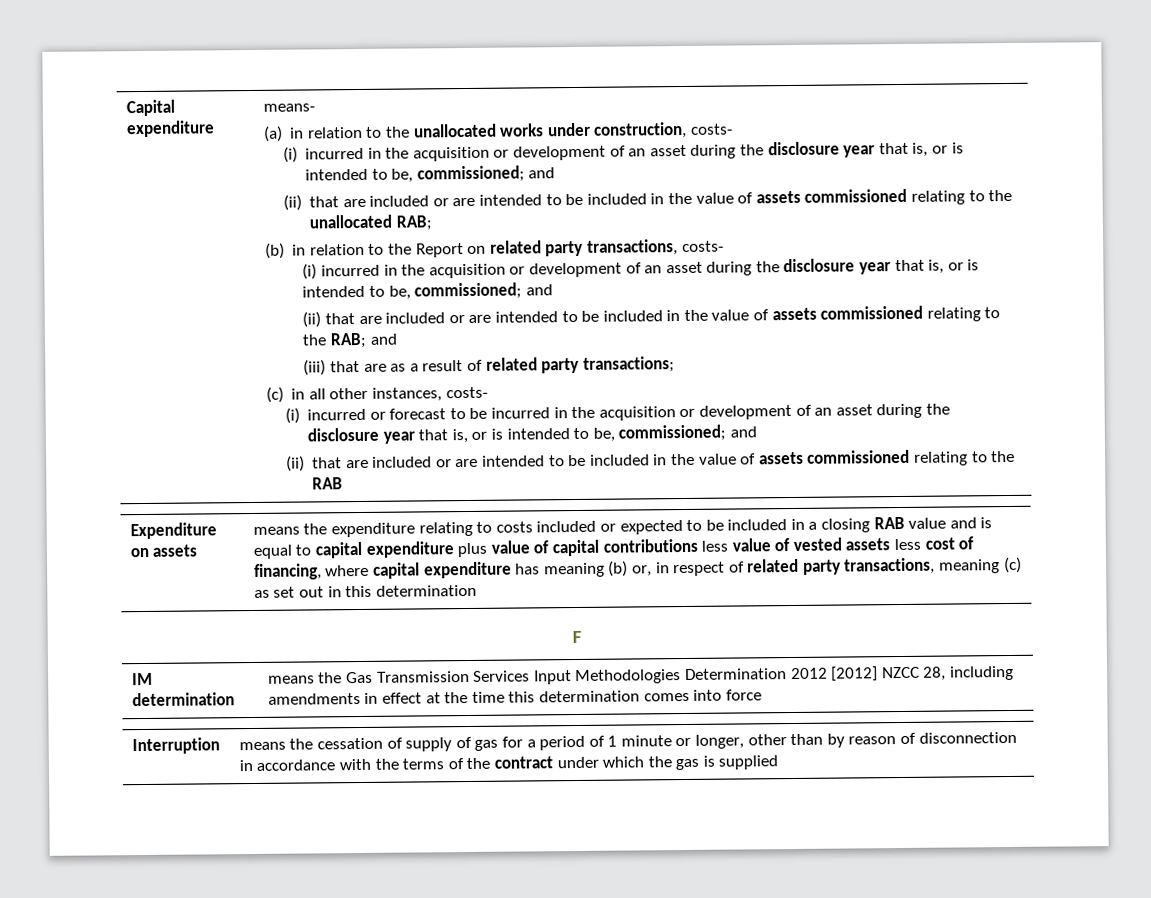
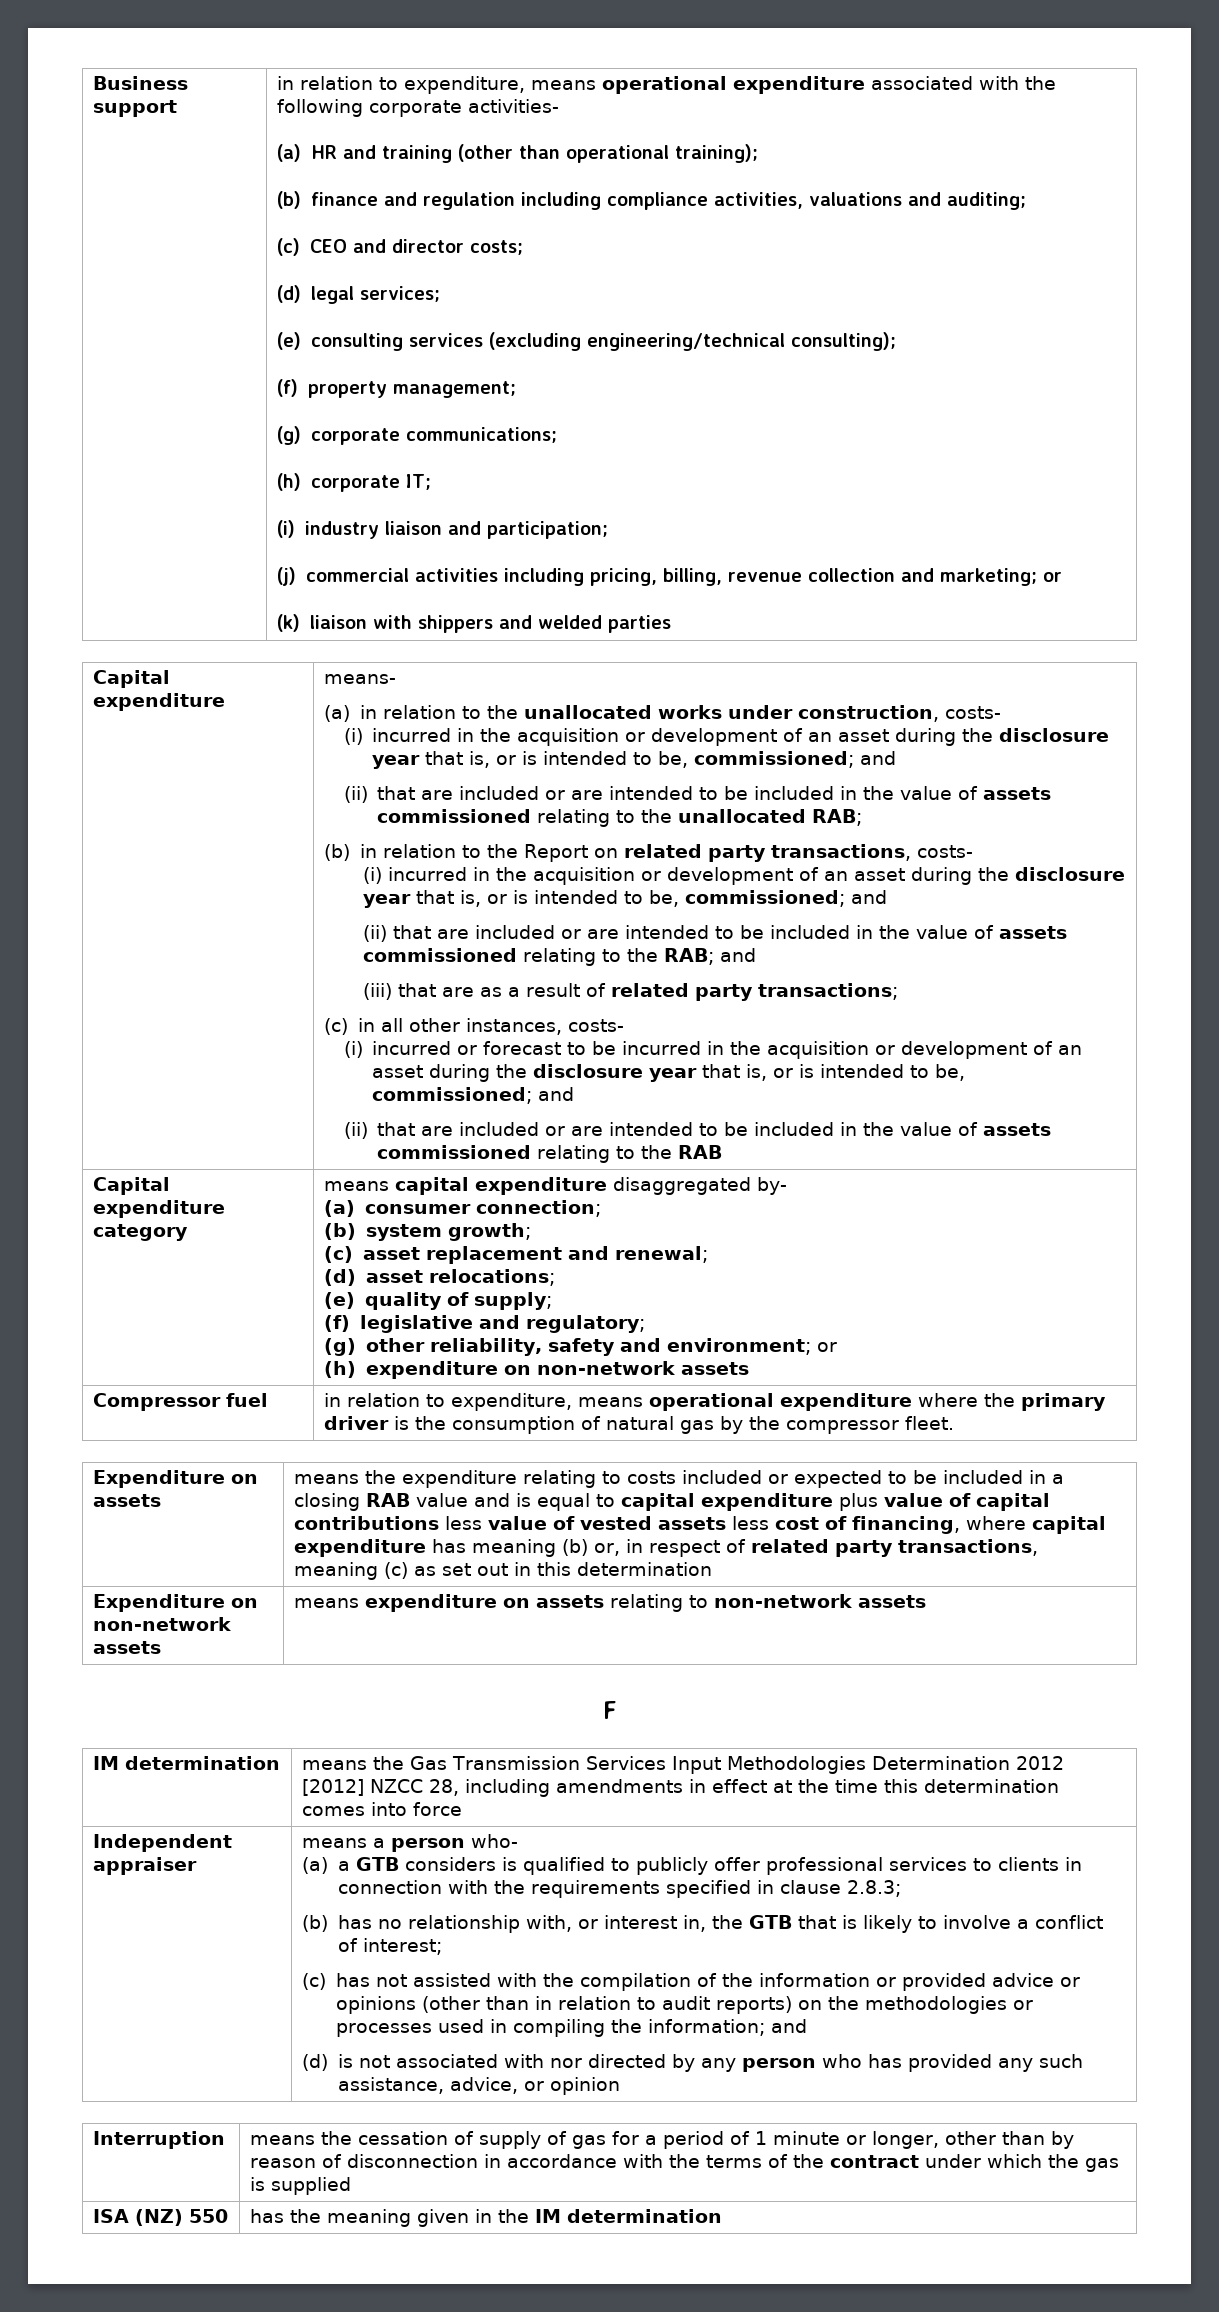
+ Business support | in relation to expenditure, means operational expenditure associated with the following corporate activities-
+ (a) HR and training (other than operational training);
+ (b) finance and regulation including compliance activities, valuations and auditing;
+ (c) CEO and director costs;
+ (d) legal services;
+ (e) consulting services (excluding engineering/technical consulting);
+ (f) property management;
+ (g) corporate communications;
+ (h) corporate IT;
+ (i) industry liaison and participation;
+ (j) commercial activities including pricing, billing, revenue collection and marketing; or
+ (k) liaison with shippers and welded parties
+ Capital expenditure category | means capital expenditure disaggregated by-
+ (a) consumer connection;
+ (b) system growth;
+ (c) asset replacement and renewal;
+ (d) asset relocations;
+ (e) quality of supply;
+ (f) legislative and regulatory;
+ (g) other reliability, safety and environment; or
+ (h) expenditure on non-network assets
+ Compressor fuel | in relation to expenditure, means operational expenditure where the primary driver is the consumption of natural gas by the compressor fleet.
+ Expenditure on non-network assets | means expenditure on assets relating to non-network assets
+ Independent appraiser | means a person who-
+ (a) a GTB considers is qualified to publicly offer professional services to clients in connection with the requirements specified in clause 2.8.3;
+ (b) has no relationship with, or interest in, the GTB that is likely to involve a conflict of interest;
+ (c) has not assisted with the compilation of the information or provided advice or opinions (other than in relation to audit reports) on the methodologies or processes used in compiling the information; and
+ (d) is not associated with nor directed by any person who has provided any such assistance, advice, or opinion
+ ISA (NZ) 550 | has the meaning given in the IM determination

